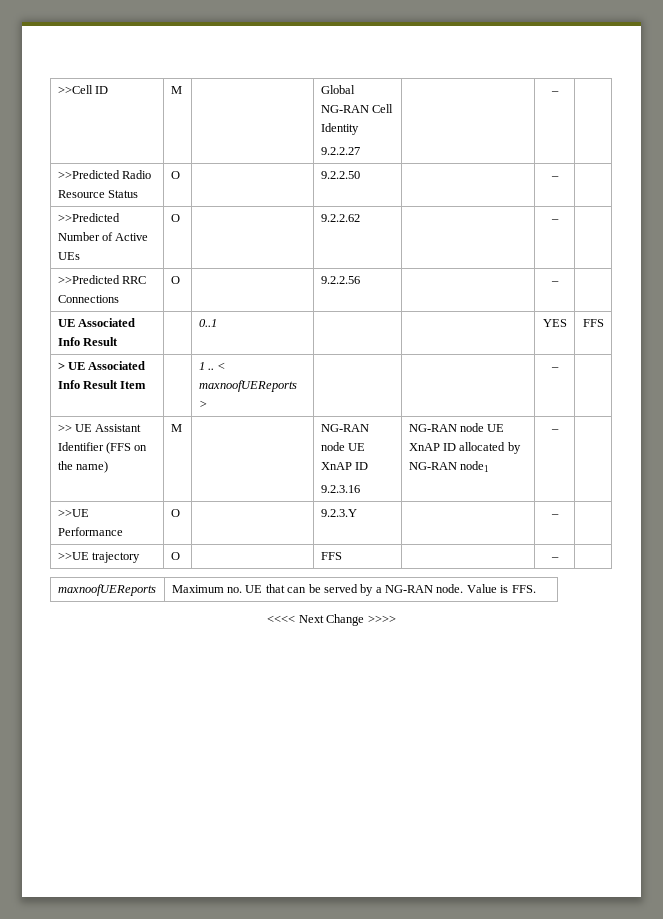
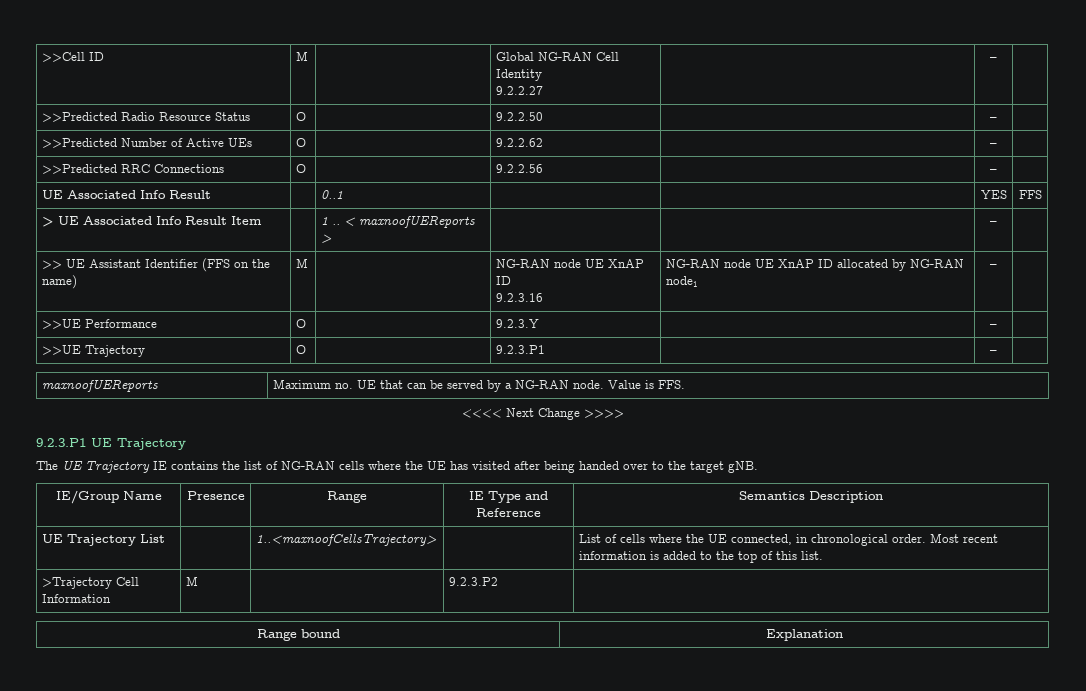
- >>UE trajectory | O | | FFS | | – |
+ >>UE Trajectory | O | | 9.2.3.P1 | | – |
+ 9.2.3.P1 UE Trajectory
+ The UE Trajectory IE contains the list of NG-RAN cells where the UE has visited after being handed over to the target gNB.
+ IE/Group Name | Presence | Range | IE Type and Reference | Semantics Description
+ UE Trajectory List | | 1..<maxnoofCellsTrajectory> | | List of cells where the UE connected, in chronological order. Most recent information is added to the top of this list.
+ >Trajectory Cell Information | M | | 9.2.3.P2 |
+ Range bound | Explanation

